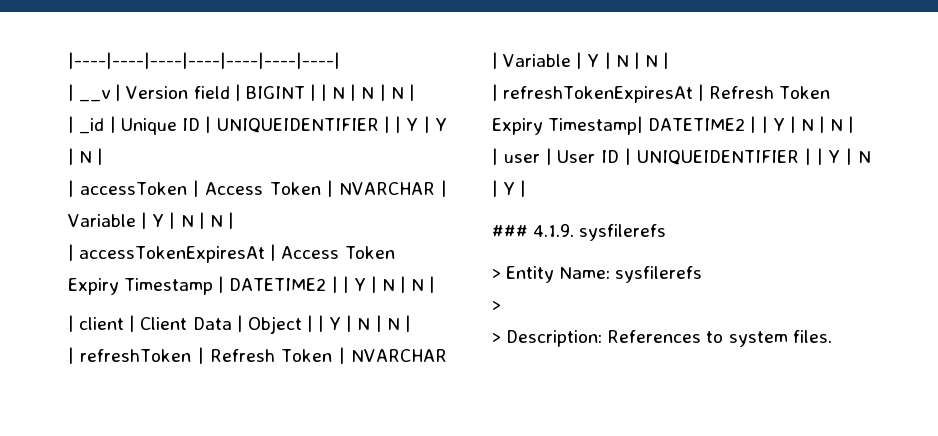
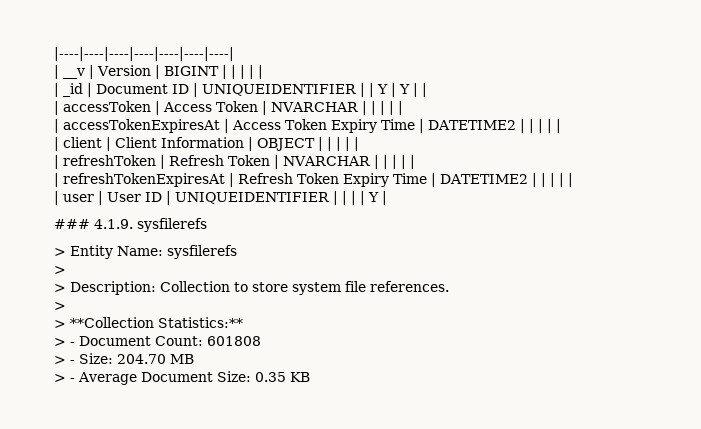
- | __v | Version field | BIGINT | | N | N | N |
+ | __v | Version | BIGINT | | | | |
- | _id | Unique ID | UNIQUEIDENTIFIER | | Y | Y | N |
+ | _id | Document ID | UNIQUEIDENTIFIER | | Y | Y | |
- | accessToken | Access Token | NVARCHAR | Variable | Y | N | N |
+ | accessToken | Access Token | NVARCHAR | | | | |
- | accessTokenExpiresAt | Access Token Expiry Timestamp | DATETIME2 | | Y | N | N |
+ | accessTokenExpiresAt | Access Token Expiry Time | DATETIME2 | | | | |
- | client | Client Data | Object | | Y | N | N |
+ | client | Client Information | OBJECT | | | | |
- | refreshToken | Refresh Token | NVARCHAR | Variable | Y | N | N |
+ | refreshToken | Refresh Token | NVARCHAR | | | | |
- | refreshTokenExpiresAt | Refresh Token Expiry Timestamp| DATETIME2 | | Y | N | N |
+ | refreshTokenExpiresAt | Refresh Token Expiry Time | DATETIME2 | | | | |
- | user | User ID | UNIQUEIDENTIFIER | | Y | N | Y |
+ | user | User ID | UNIQUEIDENTIFIER | | | | Y |
- > Description: References to system files.
+ > Description: Collection to store system file references.
+ >
+ > **Collection Statistics:**
+ > - Document Count: 601808
+ > - Size: 204.70 MB
+ > - Average Document Size: 0.35 KB

